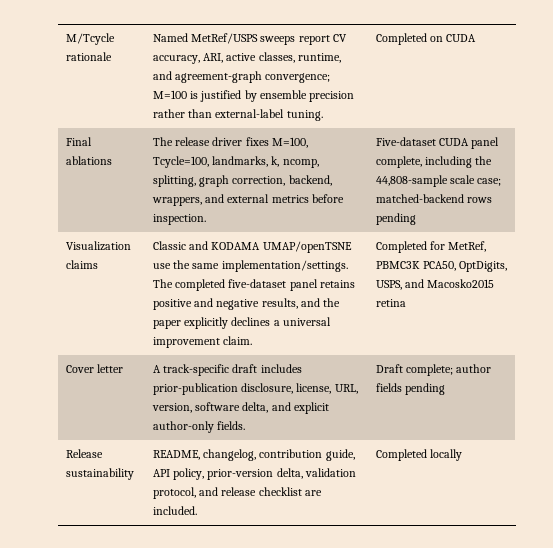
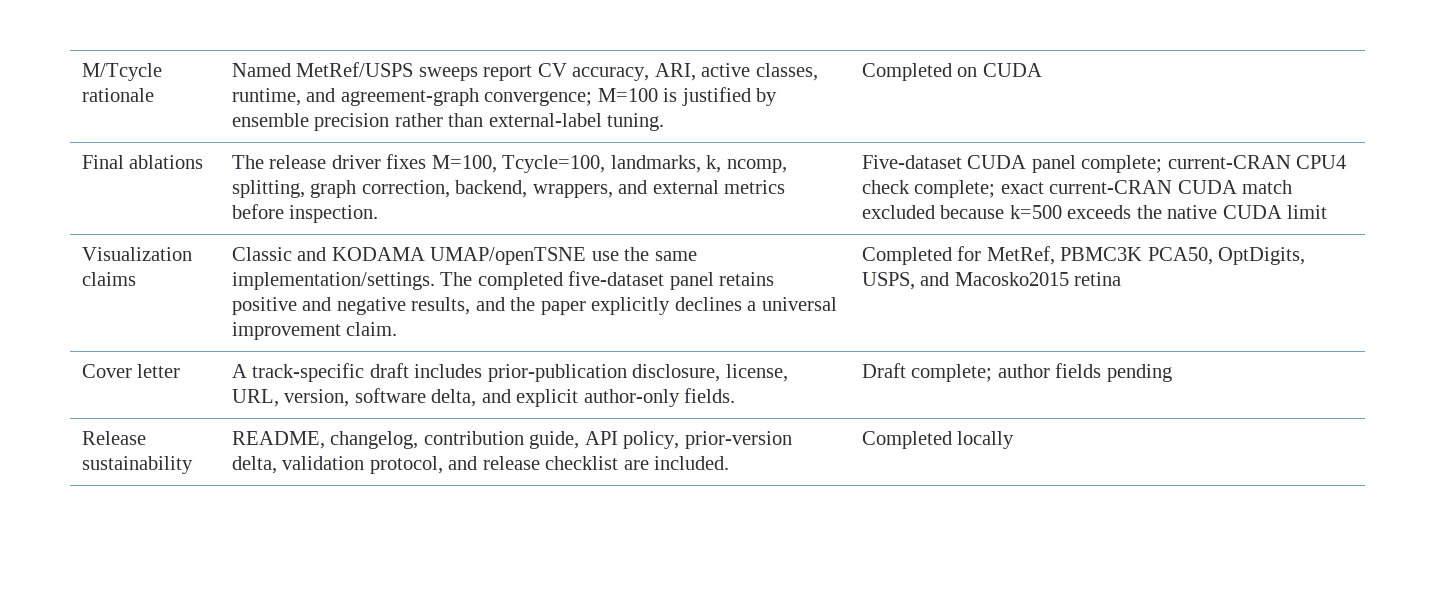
- Five-dataset CUDA panel complete, including the 44,808-sample scale case; matched-backend rows pending
+ Five-dataset CUDA panel complete; current-CRAN CPU4 check complete; exact current-CRAN CUDA match excluded because k=500 exceeds the native CUDA limit

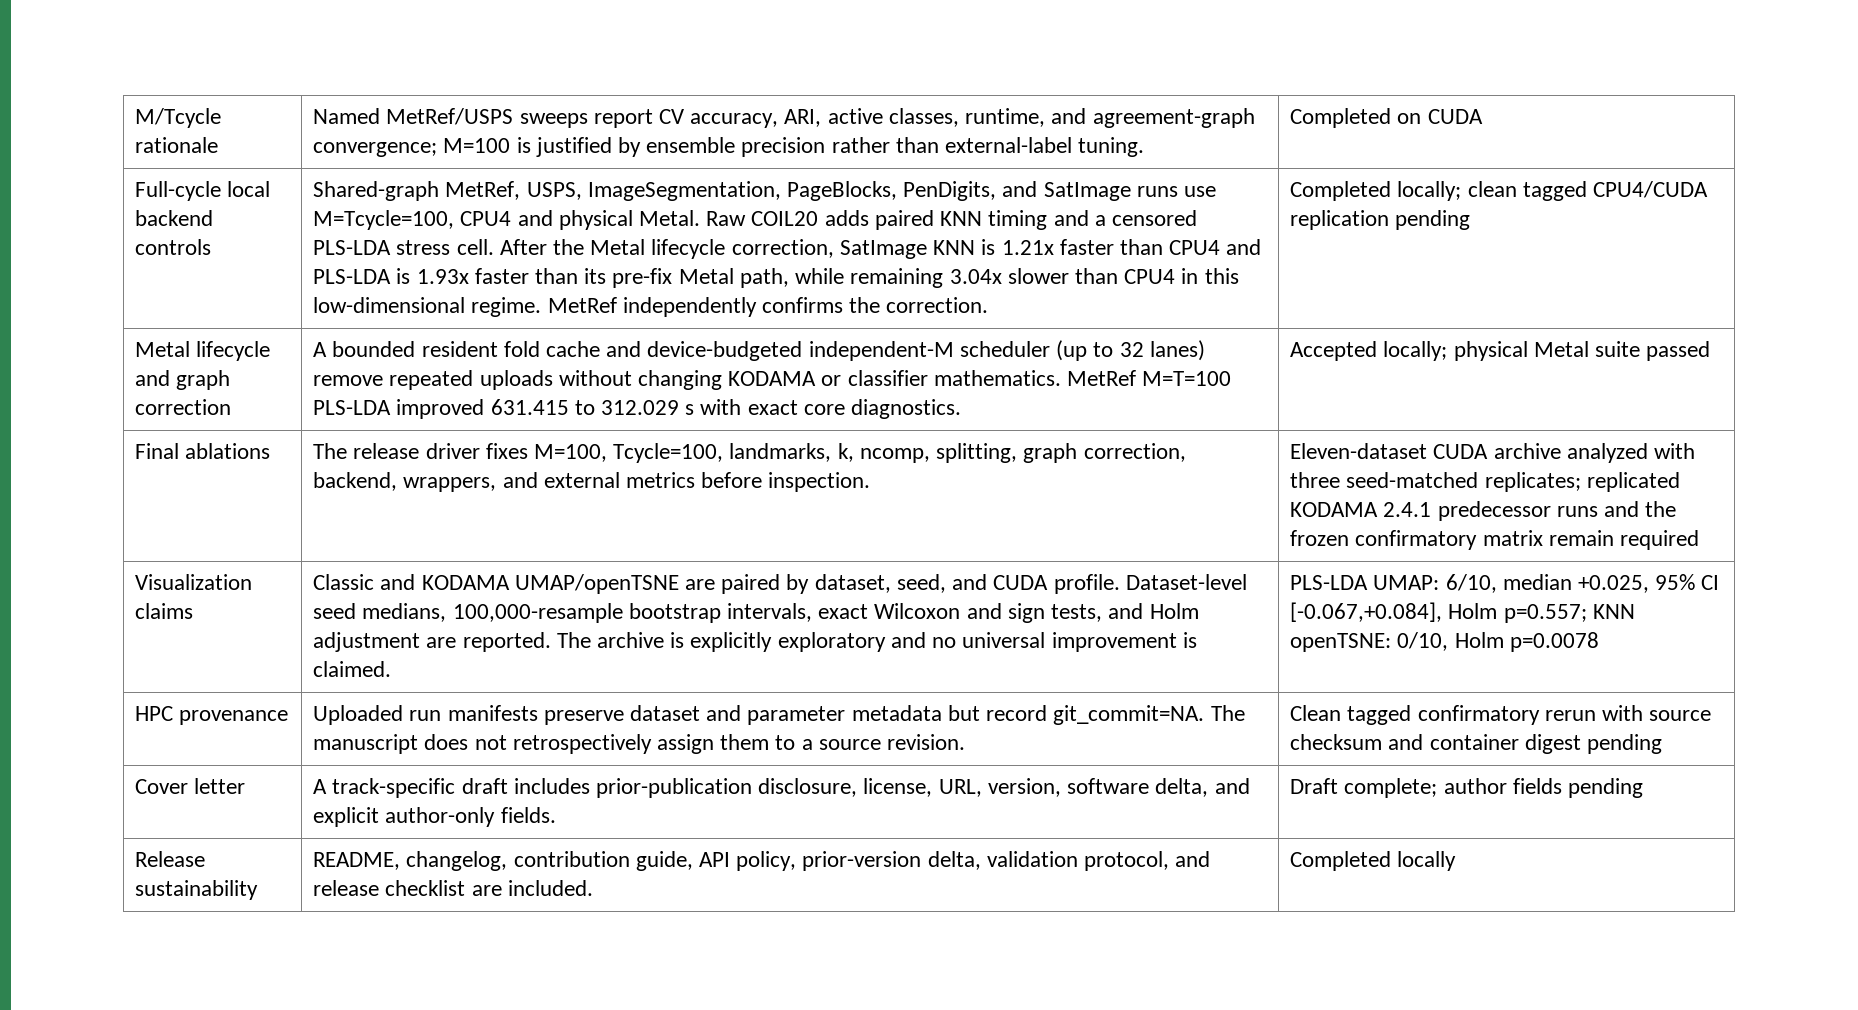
+ Full-cycle local backend controls | Shared-graph MetRef, USPS, ImageSegmentation, PageBlocks, PenDigits, and SatImage runs use M=Tcycle=100, CPU4 and physical Metal. Raw COIL20 adds paired KNN timing and a censored PLS-LDA stress cell. After the Metal lifecycle correction, SatImage KNN is 1.21x faster than CPU4 and PLS-LDA is 1.93x faster than its pre-fix Metal path, while remaining 3.04x slower than CPU4 in this low-dimensional regime. MetRef independently confirms the correction. | Completed locally; clean tagged CPU4/CUDA replication pending
+ Metal lifecycle and graph correction | A bounded resident fold cache and device-budgeted independent-M scheduler (up to 32 lanes) remove repeated uploads without changing KODAMA or classifier mathematics. MetRef M=T=100 PLS-LDA improved 631.415 to 312.029 s with exact core diagnostics. | Accepted locally; physical Metal suite passed
- Five-dataset CUDA panel complete; current-CRAN CPU4 check complete; exact current-CRAN CUDA match excluded because k=500 exceeds the native CUDA limit
+ Eleven-dataset CUDA archive analyzed with three seed-matched replicates; replicated KODAMA 2.4.1 predecessor runs and the frozen confirmatory matrix remain required
- Classic and KODAMA UMAP/openTSNE use the same implementation/settings. The completed five-dataset panel retains positive and negative results, and the paper explicitly declines a universal improvement claim. | Completed for MetRef, PBMC3K PCA50, OptDigits, USPS, and Macosko2015 retina
+ Classic and KODAMA UMAP/openTSNE are paired by dataset, seed, and CUDA profile. Dataset-level seed medians, 100,000-resample bootstrap intervals, exact Wilcoxon and sign tests, and Holm adjustment are reported. The archive is explicitly exploratory and no universal improvement is claimed. | PLS-LDA UMAP: 6/10, median +0.025, 95% CI [-0.067,+0.084], Holm p=0.557; KNN openTSNE: 0/10, Holm p=0.0078
+ HPC provenance | Uploaded run manifests preserve dataset and parameter metadata but record git_commit=NA. The manuscript does not retrospectively assign them to a source revision. | Clean tagged confirmatory rerun with source checksum and container digest pending

